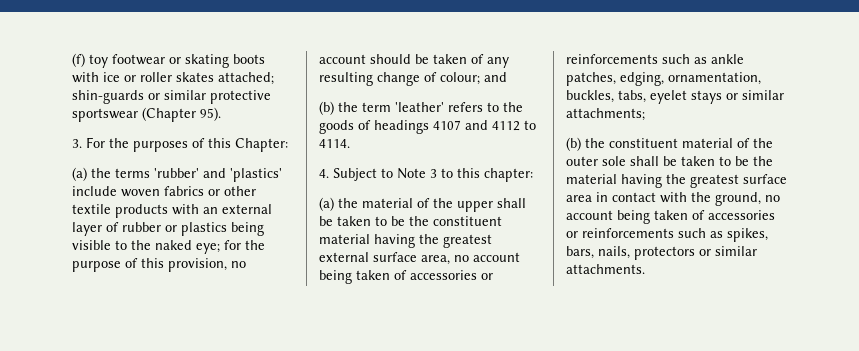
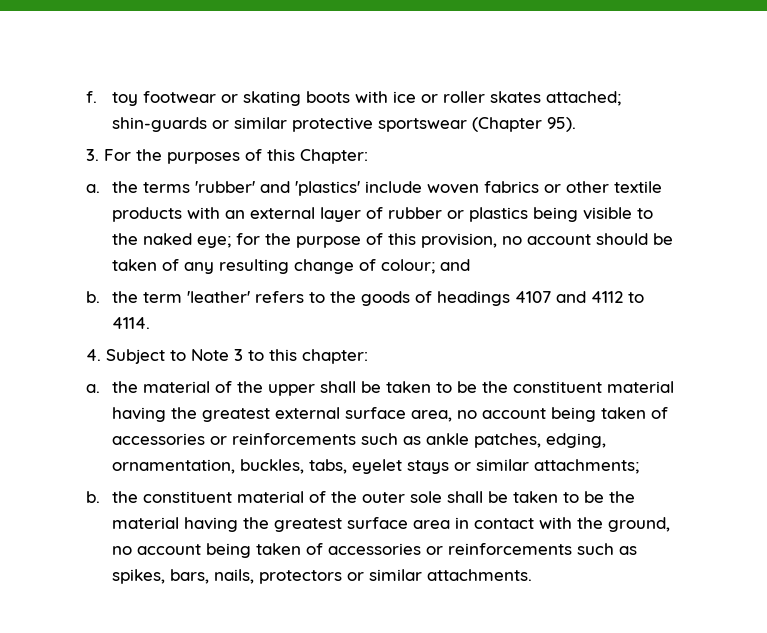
- (f) toy footwear or skating boots with ice or roller skates attached; shin-guards or similar protective sportswear (Chapter 95).
+ f. toy footwear or skating boots with ice or roller skates attached; shin-guards or similar protective sportswear (Chapter 95).
- (a) the terms 'rubber' and 'plastics' include woven fabrics or other textile products with an external layer of rubber or plastics being visible to the naked eye; for the purpose of this provision, no account should be taken of any resulting change of colour; and
+ a. the terms 'rubber' and 'plastics' include woven fabrics or other textile products with an external layer of rubber or plastics being visible to the naked eye; for the purpose of this provision, no account should be taken of any resulting change of colour; and
- (b) the term 'leather' refers to the goods of headings 4107 and 4112 to 4114.
+ b. the term 'leather' refers to the goods of headings 4107 and 4112 to 4114.
- (a) the material of the upper shall be taken to be the constituent material having the greatest external surface area, no account being taken of accessories or reinforcements such as ankle patches, edging, ornamentation, buckles, tabs, eyelet stays or similar attachments;
+ a. the material of the upper shall be taken to be the constituent material having the greatest external surface area, no account being taken of accessories or reinforcements such as ankle patches, edging, ornamentation, buckles, tabs, eyelet stays or similar attachments;
- (b) the constituent material of the outer sole shall be taken to be the material having the greatest surface area in contact with the ground, no account being taken of accessories or reinforcements such as spikes, bars, nails, protectors or similar attachments.
+ b. the constituent material of the outer sole shall be taken to be the material having the greatest surface area in contact with the ground, no account being taken of accessories or reinforcements such as spikes, bars, nails, protectors or similar attachments.

